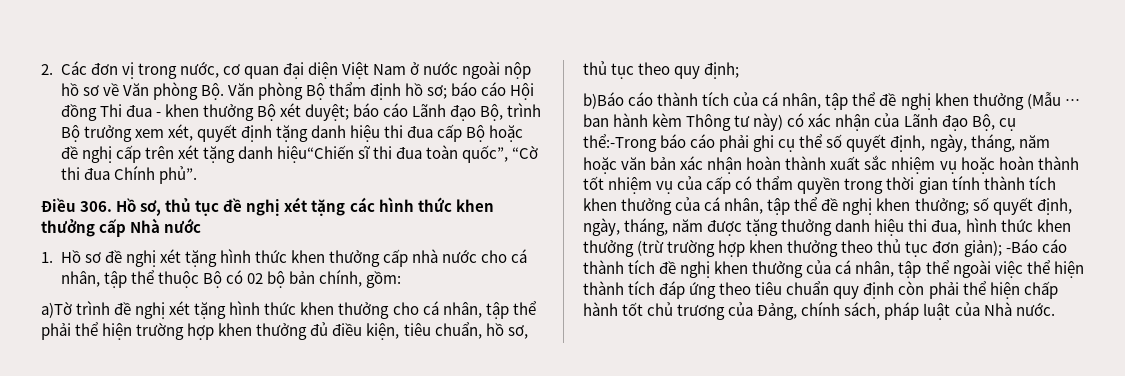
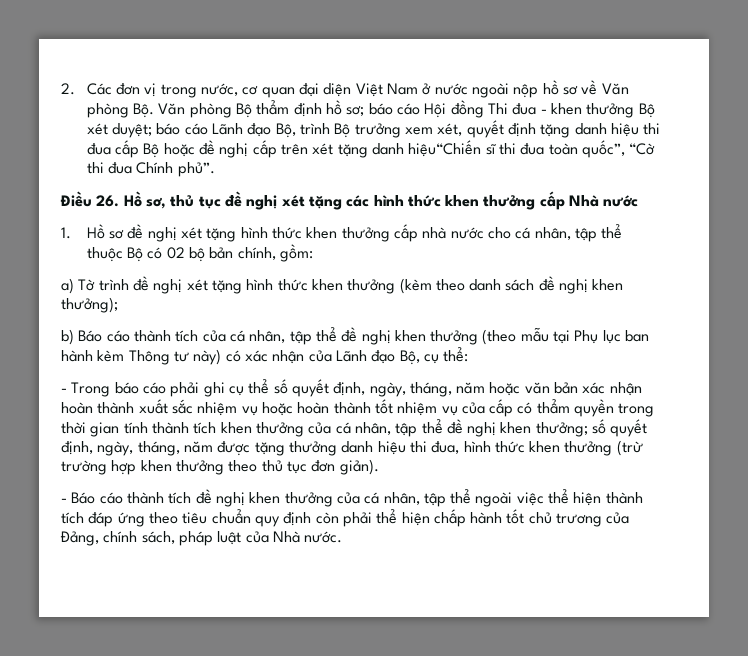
- Điều 306. Hồ sơ, thủ tục đề nghị xét tặng các hình thức khen thưởng cấp Nhà nước
+ Điều 26. Hồ sơ, thủ tục đề nghị xét tặng các hình thức khen thưởng cấp Nhà nước
- a)Tờ trình đề nghị xét tặng hình thức khen thưởng cho cá nhân, tập thể phải thể hiện trường hợp khen thưởng đủ điều kiện, tiêu chuẩn, hồ sơ, thủ tục theo quy định;
- b)Báo cáo thành tích của cá nhân, tập thể đề nghị khen thưởng (Mẫu … ban hành kèm Thông tư này) có xác nhận của Lãnh đạo Bộ, cụ thể:-Trong báo cáo phải ghi cụ thể số quyết định, ngày, tháng, năm hoặc văn bản xác nhận hoàn thành xuất sắc nhiệm vụ hoặc hoàn thành tốt nhiệm vụ của cấp có thẩm quyền trong thời gian tính thành tích khen thưởng của cá nhân, tập thể đề nghị khen thưởng;
+ a) Tờ trình đề nghị xét tặng hình thức khen thưởng (kèm theo danh sách đề nghị khen thưởng);
+ b) Báo cáo thành tích của cá nhân, tập thể đề nghị khen thưởng (theo mẫu tại Phụ lục ban hành kèm Thông tư này) có xác nhận của Lãnh đạo Bộ, cụ thể:
+ - Trong báo cáo phải ghi cụ thể số quyết định, ngày, tháng, năm hoặc văn bản xác nhận hoàn thành xuất sắc nhiệm vụ hoặc hoàn thành tốt nhiệm vụ của cấp có thẩm quyền trong thời gian tính thành tích khen thưởng của cá nhân, tập thể đề nghị khen thưởng;
- số quyết định, ngày, tháng, năm được tặng thưởng danh hiệu thi đua, hình thức khen thưởng (trừ trường hợp khen thưởng theo thủ tục đơn giản); -Báo cáo thành tích đề nghị khen thưởng của cá nhân, tập thể ngoài việc thể hiện thành tích đáp ứng theo tiêu chuẩn quy định còn phải thể hiện chấp hành tốt chủ trương của Đảng, chính sách, pháp luật của Nhà nước.
+ số quyết định, ngày, tháng, năm được tặng thưởng danh hiệu thi đua, hình thức khen thưởng (trừ trường hợp khen thưởng theo thủ tục đơn giản).
+ - Báo cáo thành tích đề nghị khen thưởng của cá nhân, tập thể ngoài việc thể hiện thành tích đáp ứng theo tiêu chuẩn quy định còn phải thể hiện chấp hành tốt chủ trương của Đảng, chính sách, pháp luật của Nhà nước.

